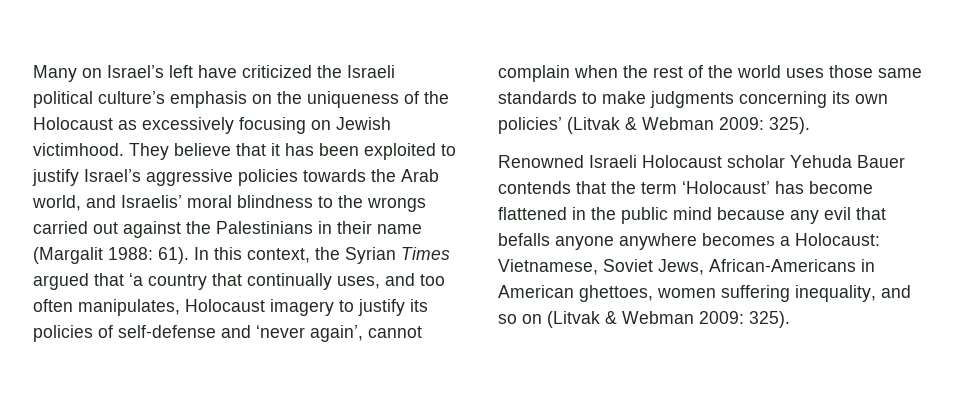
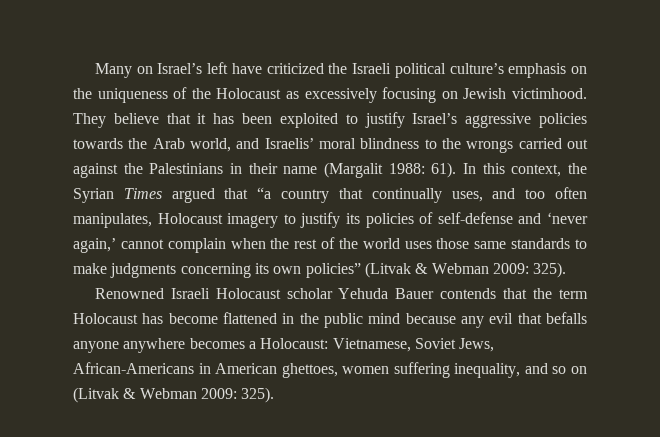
- In this context, the Syrian Times argued that ‘a country that continually uses, and too often manipulates, Holocaust imagery to justify its policies of self-defense and ‘never again’, cannot complain when the rest of the world uses those same standards to make judgments concerning its own policies’ (Litvak & Webman 2009: 325).
+ In this context, the Syrian Times argued that “a country that continually uses, and too often manipulates, Holocaust imagery to justify its policies of self-defense and ‘never again,’ cannot complain when the rest of the world uses those same standards to make judgments concerning its own policies” (Litvak & Webman 2009: 325).
- Renowned Israeli Holocaust scholar Yehuda Bauer contends that the term ‘Holocaust’ has become flattened in the public mind because any evil that befalls anyone anywhere becomes a Holocaust: Vietnamese, Soviet Jews, African-Americans in American ghettoes, women suffering inequality, and so on (Litvak & Webman 2009: 325).
+ Renowned Israeli Holocaust scholar Yehuda Bauer contends that the term Holocaust has become flattened in the public mind because any evil that befalls anyone anywhere becomes a Holocaust: Vietnamese, Soviet Jews, African-Americans in American ghettoes, women suffering inequality, and so on (Litvak & Webman 2009: 325).

